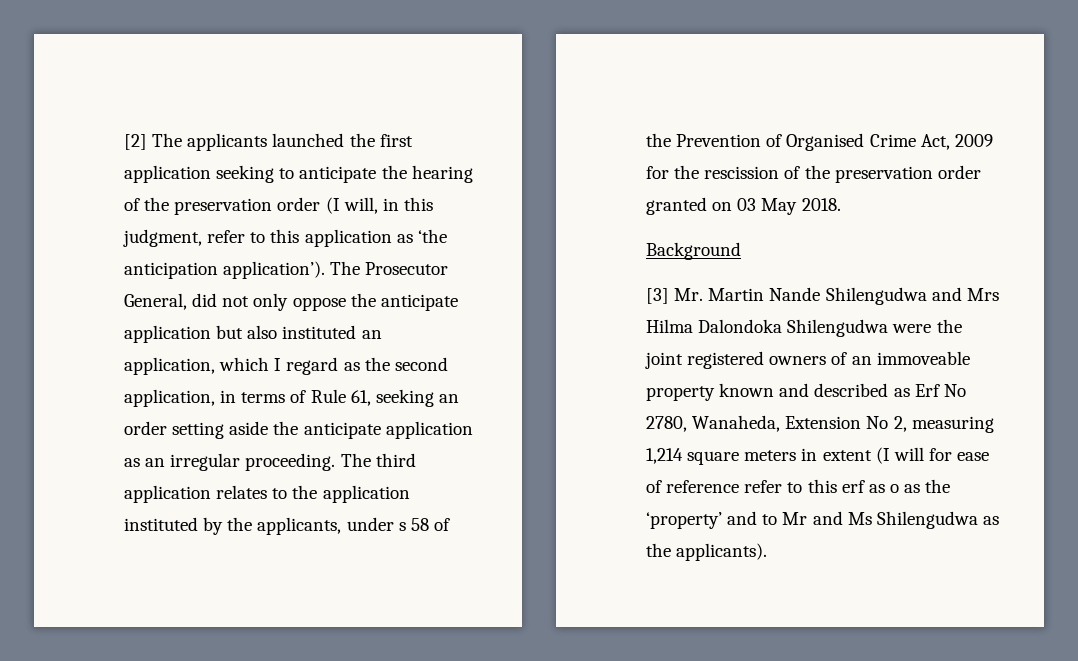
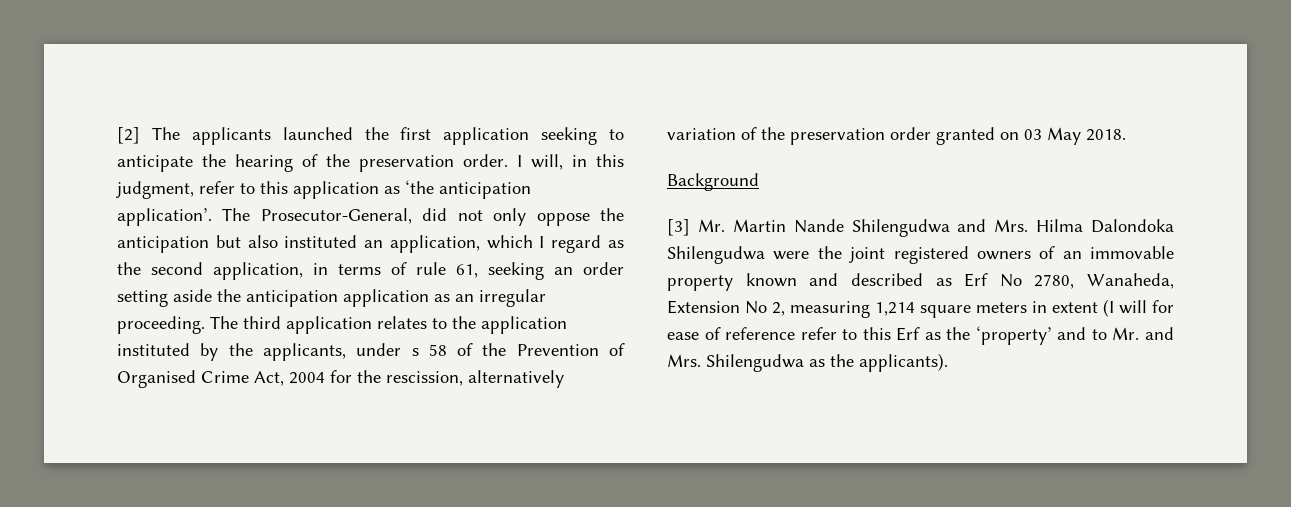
- [2] The applicants launched the first application seeking to anticipate the hearing of the preservation order (I will, in this judgment, refer to this application as ‘the anticipation application’). The Prosecutor General, did not only oppose the anticipate application but also instituted an application, which I regard as the second application, in terms of Rule 61, seeking an order setting aside the anticipate application as an irregular proceeding.
+ [2] The applicants launched the first application seeking to anticipate the hearing of the preservation order. I will, in this judgment, refer to this application as ‘the anticipation application’. The Prosecutor-General, did not only oppose the anticipation but also instituted an application, which I regard as the second application, in terms of rule 61, seeking an order setting aside the anticipation application as an irregular proceeding.
- The third application relates to the application instituted by the applicants, under s 58 of the Prevention of Organised Crime Act, 2009 for the rescission of the preservation order granted on 03 May 2018.
+ The third application relates to the application instituted by the applicants, under s 58 of the Prevention of Organised Crime Act, 2004 for the rescission, alternatively variation of the preservation order granted on 03 May 2018.
- [3] Mr. Martin Nande Shilengudwa and Mrs Hilma Dalondoka Shilengudwa were the joint registered owners of an immoveable property known and described as Erf No 2780, Wanaheda, Extension No 2, measuring 1,214 square meters in extent (I will for ease of reference refer to this erf as o as the ‘property’ and to Mr and Ms Shilengudwa as the applicants).
+ [3] Mr. Martin Nande Shilengudwa and Mrs. Hilma Dalondoka Shilengudwa were the joint registered owners of an immovable property known and described as Erf No 2780, Wanaheda, Extension No 2, measuring 1,214 square meters in extent (I will for ease of reference refer to this Erf as the ‘property’ and to Mr. and Mrs. Shilengudwa as the applicants).

